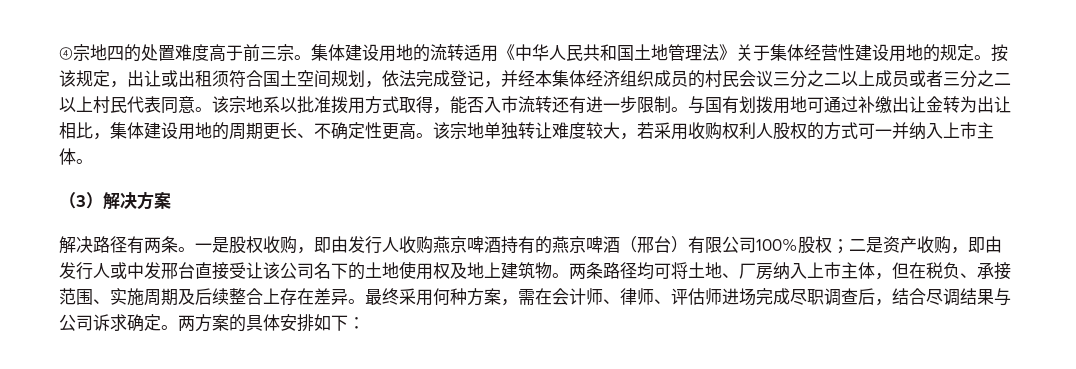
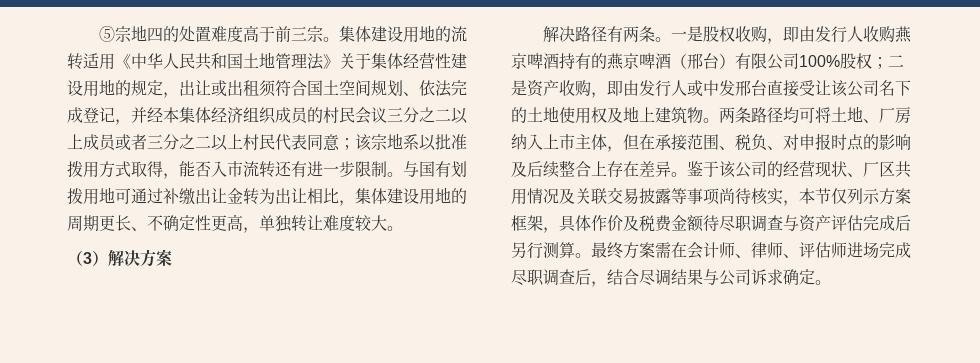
- ④宗地四的处置难度高于前三宗。
+ ⑤宗地四的处置难度高于前三宗。
- 集体建设用地的流转适用《中华人民共和国土地管理法》关于集体经营性建设用地的规定。按该规定，出让或出租须符合国土空间规划，依法完成登记，并经本集体经济组织成员的村民会议三分之二以上成员或者三分之二以上村民代表同意。
+ 集体建设用地的流转适用《中华人民共和国土地管理法》关于集体经营性建设用地的规定，出让或出租须符合国土空间规划、依法完成登记，并经本集体经济组织成员的村民会议三分之二以上成员或者三分之二以上村民代表同意；
- 与国有划拨用地可通过补缴出让金转为出让相比，集体建设用地的周期更长、不确定性更高。该宗地单独转让难度较大，若采用收购权利人股权的方式可一并纳入上市主体。
+ 与国有划拨用地可通过补缴出让金转为出让相比，集体建设用地的周期更长、不确定性更高，单独转让难度较大。
- 两条路径均可将土地、厂房纳入上市主体，但在税负、承接范围、实施周期及后续整合上存在差异。
+ 两条路径均可将土地、厂房纳入上市主体，但在承接范围、税负、对申报时点的影响及后续整合上存在差异。
- 最终采用何种方案，需在会计师、律师、评估师进场完成尽职调查后，结合尽调结果与公司诉求确定。两方案的具体安排如下：
+ 鉴于该公司的经营现状、厂区共用情况及关联交易披露等事项尚待核实，本节仅列示方案框架，具体作价及税费金额待尽职调查与资产评估完成后另行测算。最终方案需在会计师、律师、评估师进场完成尽职调查后，结合尽调结果与公司诉求确定。

